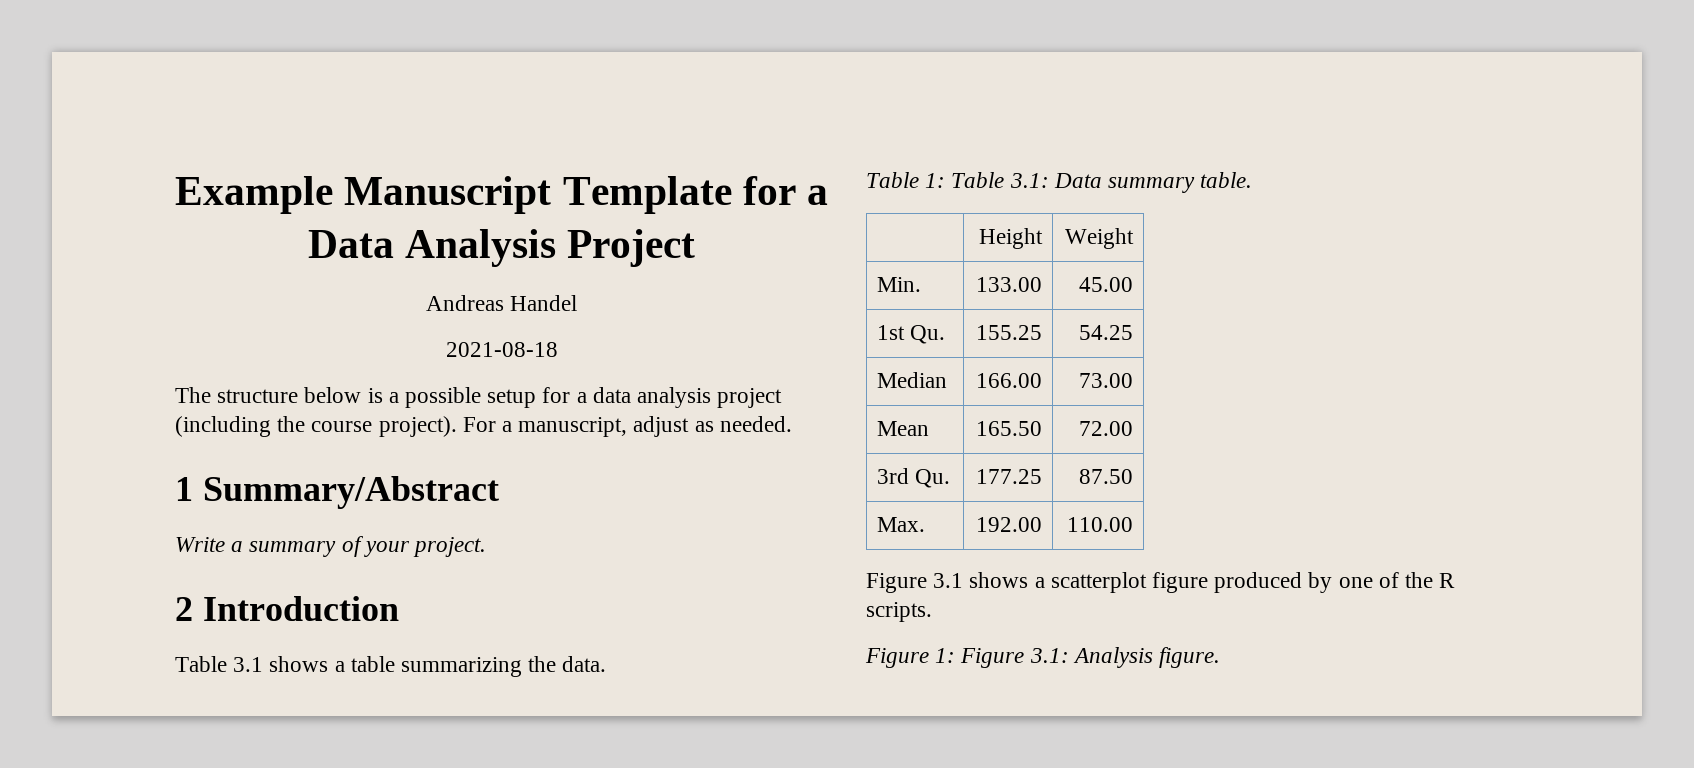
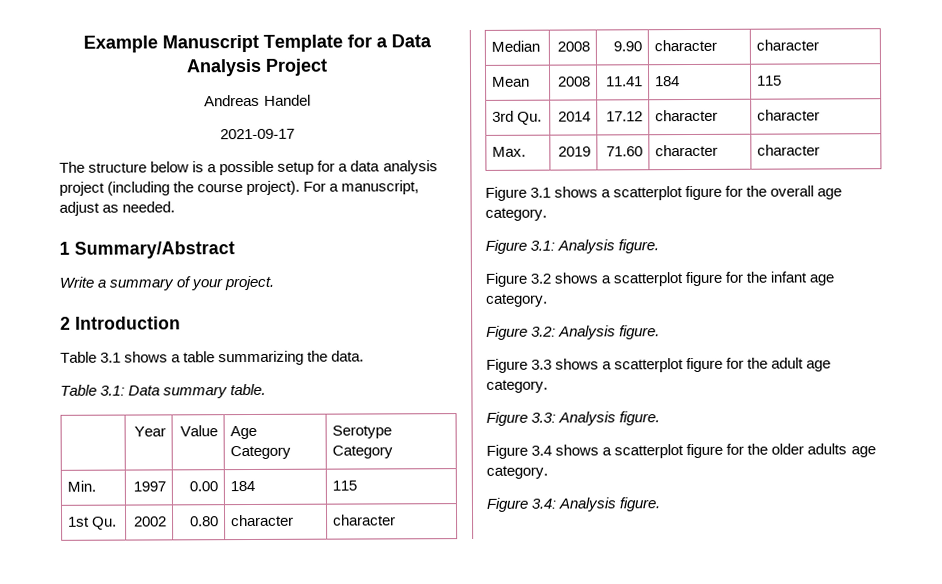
- 2021-08-18
+ 2021-09-17
- Table 1: Table 3.1: Data summary table.
+ Table 3.1: Data summary table.
- | Height | Weight
- Min. | 133.00 | 45.00
- 1st Qu. | 155.25 | 54.25
- Median | 166.00 | 73.00
- Mean | 165.50 | 72.00
- 3rd Qu. | 177.25 | 87.50
- Max. | 192.00 | 110.00
+ | Year | Value | Age Category | Serotype Category
+ Min. | 1997 | 0.00 | 184 | 115
+ 1st Qu. | 2002 | 0.80 | character | character
+ Median | 2008 | 9.90 | character | character
+ Mean | 2008 | 11.41 | 184 | 115
+ 3rd Qu. | 2014 | 17.12 | character | character
+ Max. | 2019 | 71.60 | character | character
- Figure 3.1 shows a scatterplot figure produced by one of the R scripts.
- Figure 1: Figure 3.1: Analysis figure.
+ Figure 3.1 shows a scatterplot figure for the overall age category.
+ Figure 3.1: Analysis figure.
+ Figure 3.2 shows a scatterplot figure for the infant age category.
+ Figure 3.2: Analysis figure.
+ Figure 3.3 shows a scatterplot figure for the adult age category.
+ Figure 3.3: Analysis figure.
+ Figure 3.4 shows a scatterplot figure for the older adults age category.
+ Figure 3.4: Analysis figure.

